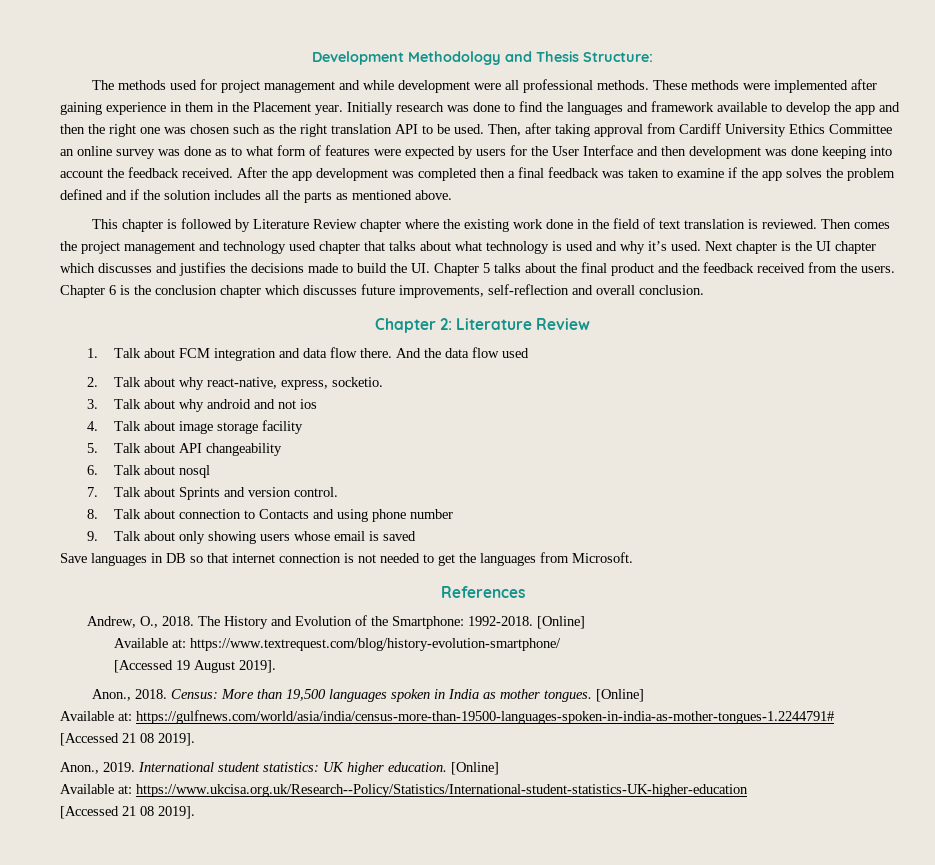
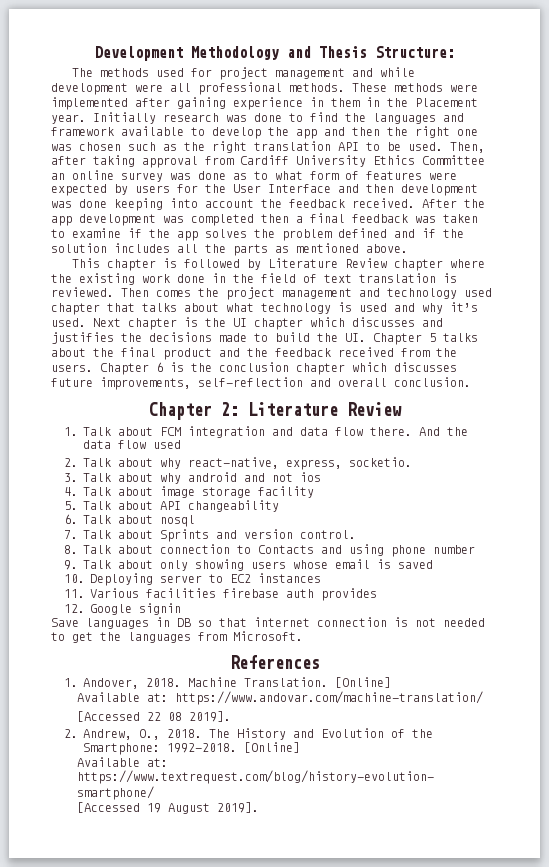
+ 10. Deploying server to EC2 instances
+ 11. Various facilities firebase auth provides
+ 12. Google signin
- Andrew, O., 2018.
+ 1. Andover, 2018. Machine Translation. [Online]
+ Available at: https://www.andovar.com/machine-translation/
+ [Accessed 22 08 2019].
+ 2. Andrew, O., 2018.
- Anon., 2018. Census: More than 19,500 languages spoken in India as mother tongues. [Online]
- Available at: https://gulfnews.com/world/asia/india/census-more-than-19500-languages-spoken-in-india-as-mother-tongues-1.2244791#
- [Accessed 21 08 2019].
- Anon., 2019. International student statistics: UK higher education. [Online]
- Available at: https://www.ukcisa.org.uk/Research--Policy/Statistics/International-student-statistics-UK-higher-education
- [Accessed 21 08 2019].

